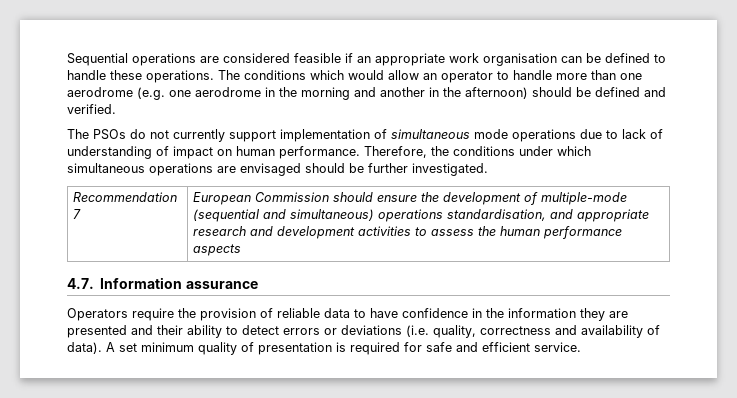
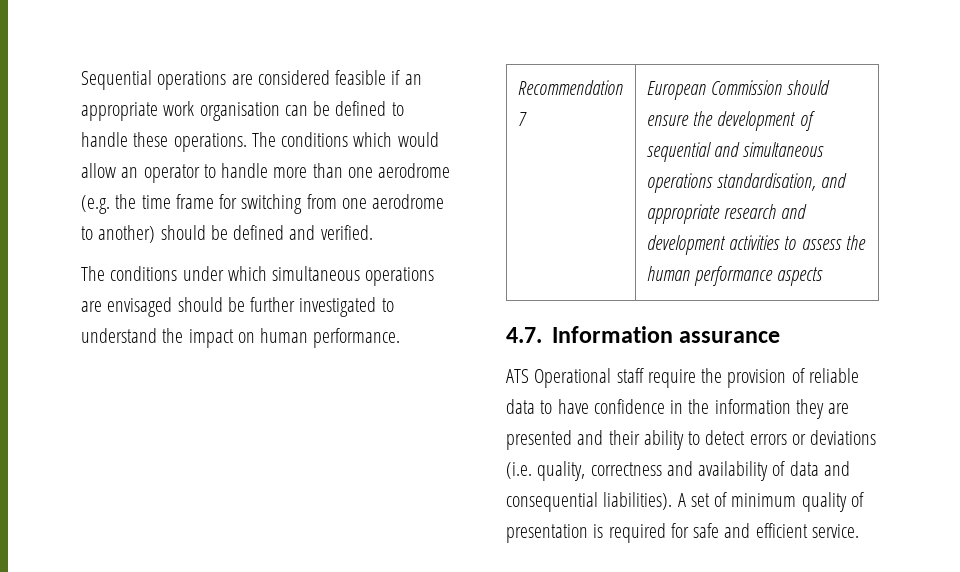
- The conditions which would allow an operator to handle more than one aerodrome (e.g. one aerodrome in the morning and another in the afternoon) should be defined and verified.
+ The conditions which would allow an operator to handle more than one aerodrome (e.g. the time frame for switching from one aerodrome to another) should be defined and verified.
- The PSOs do not currently support implementation of simultaneous mode operations due to lack of understanding of impact on human performance. Therefore, the conditions under which simultaneous operations are envisaged should be further investigated.
+ The conditions under which simultaneous operations are envisaged should be further investigated to understand the impact on human performance.
- Recommendation 7 | European Commission should ensure the development of multiple-mode (sequential and simultaneous) operations standardisation, and appropriate research and development activities to assess the human performance aspects
+ Recommendation 7 | European Commission should ensure the development of sequential and simultaneous operations standardisation, and appropriate research and development activities to assess the human performance aspects
- Operators require the provision of reliable data to have confidence in the information they are presented and their ability to detect errors or deviations (i.e. quality, correctness and availability of data).
+ ATS Operational staff require the provision of reliable data to have confidence in the information they are presented and their ability to detect errors or deviations (i.e. quality, correctness and availability of data and consequential liabilities).
- A set minimum quality of presentation is required for safe and efficient service.
+ A set of minimum quality of presentation is required for safe and efficient service.

